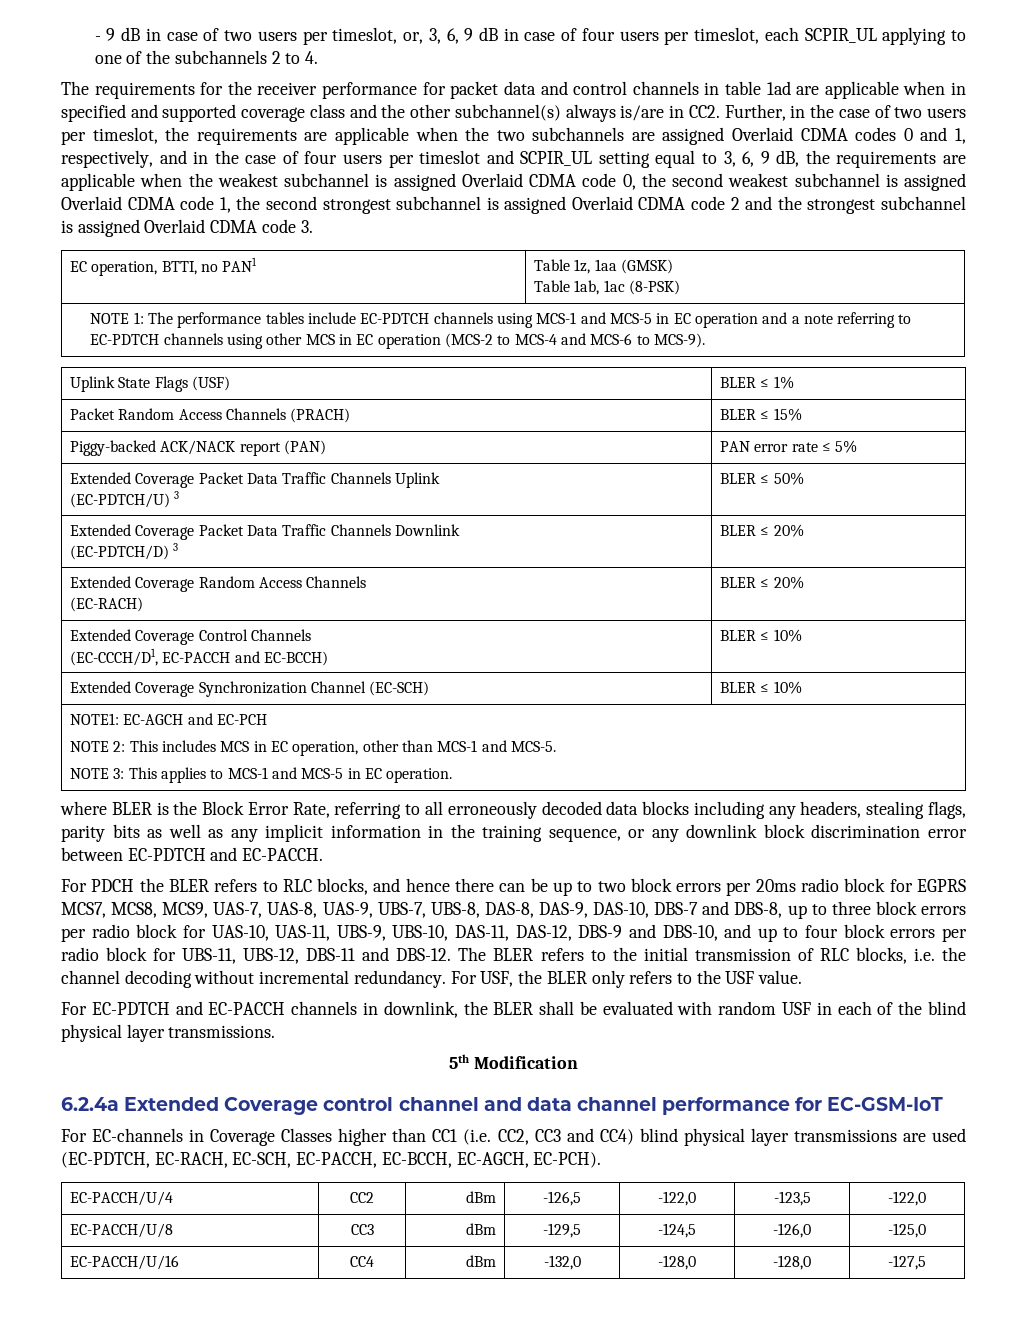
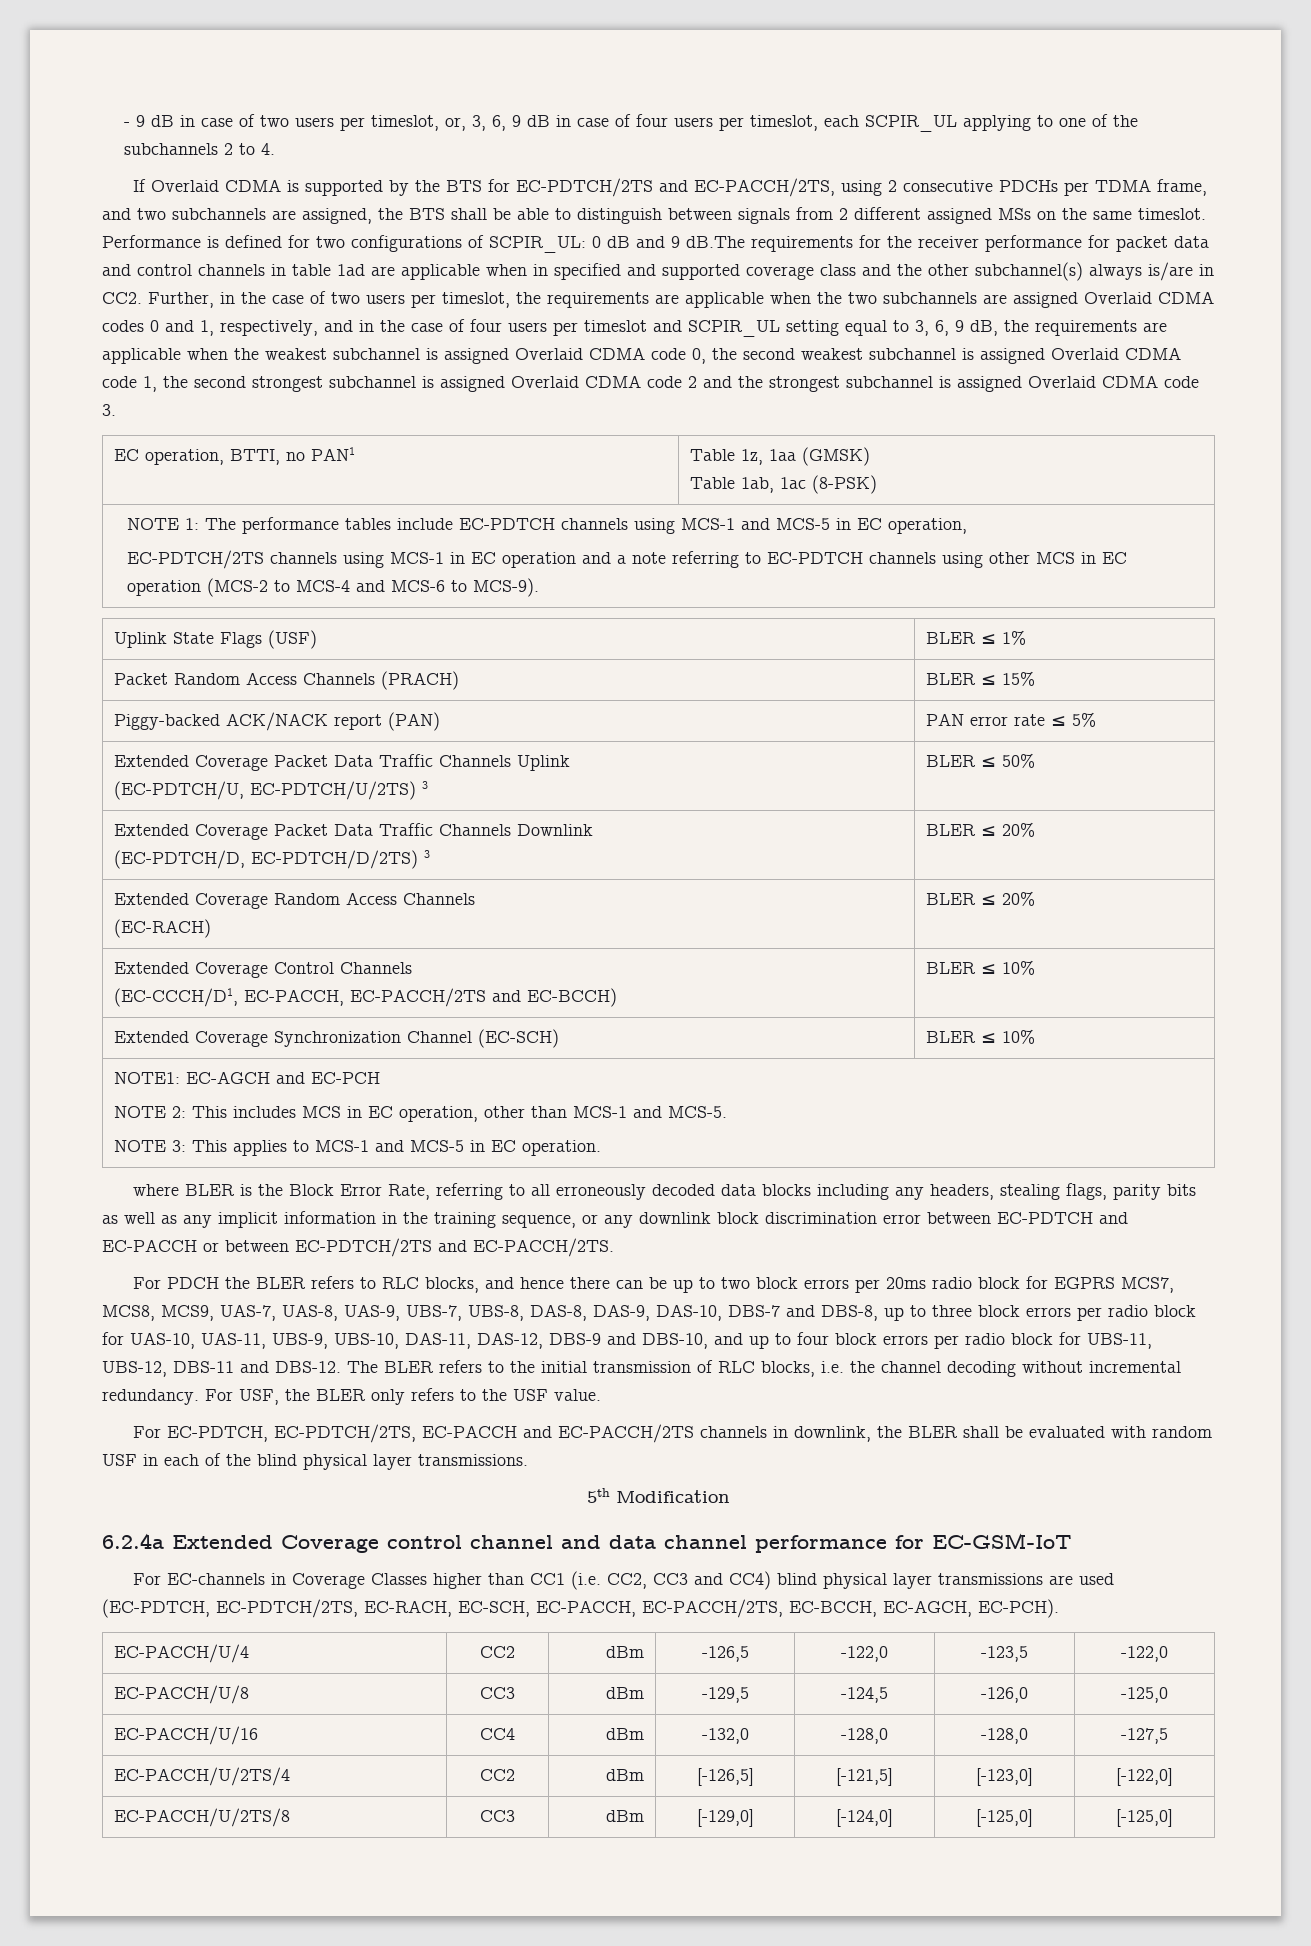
- The requirements for the receiver performance for packet data and control channels in table 1ad are applicable when in specified and supported coverage class and the other subchannel(s) always is/are in CC2. Further, in the case of two users per timeslot, the requirements are applicable when the two subchannels are assigned Overlaid CDMA codes 0 and 1, respectively, and in the case of four users per timeslot and SCPIR_UL setting equal to 3, 6, 9 dB, the requirements are applicable when the weakest subchannel is assigned Overlaid CDMA code 0, the second weakest subchannel is assigned Overlaid CDMA code 1, the second strongest subchannel is assigned Overlaid CDMA code 2 and the strongest subchannel is assigned Overlaid CDMA code 3.
+ If Overlaid CDMA is supported by the BTS for EC-PDTCH/2TS and EC-PACCH/2TS, using 2 consecutive PDCHs per TDMA frame, and two subchannels are assigned, the BTS shall be able to distinguish between signals from 2 different assigned MSs on the same timeslot. Performance is defined for two configurations of SCPIR_UL: 0 dB and 9 dB.The requirements for the receiver performance for packet data and control channels in table 1ad are applicable when in specified and supported coverage class and the other subchannel(s) always is/are in CC2. Further, in the case of two users per timeslot, the requirements are applicable when the two subchannels are assigned Overlaid CDMA codes 0 and 1, respectively, and in the case of four users per timeslot and SCPIR_UL setting equal to 3, 6, 9 dB, the requirements are applicable when the weakest subchannel is assigned Overlaid CDMA code 0, the second weakest subchannel is assigned Overlaid CDMA code 1, the second strongest subchannel is assigned Overlaid CDMA code 2 and the strongest subchannel is assigned Overlaid CDMA code 3.
- NOTE 1: The performance tables include EC-PDTCH channels using MCS-1 and MCS-5 in EC operation and a note referring to EC-PDTCH channels using other MCS in EC operation (MCS-2 to MCS-4 and MCS-6 to MCS-9).
+ NOTE 1: The performance tables include EC-PDTCH channels using MCS-1 and MCS-5 in EC operation,
+ EC-PDTCH/2TS channels using MCS-1 in EC operation and a note referring to EC-PDTCH channels using other MCS in EC operation (MCS-2 to MCS-4 and MCS-6 to MCS-9).
  Extended Coverage Packet Data Traffic Channels Uplink
- (EC-PDTCH/U) 3 | BLER ≤ 50%
+ (EC-PDTCH/U, EC-PDTCH/U/2TS) 3 | BLER ≤ 50%
  Extended Coverage Packet Data Traffic Channels Downlink
- (EC-PDTCH/D) 3 | BLER ≤ 20%
+ (EC-PDTCH/D, EC-PDTCH/D/2TS) 3 | BLER ≤ 20%
  Extended Coverage Control Channels
- (EC-CCCH/D1, EC-PACCH and EC-BCCH) | BLER ≤ 10%
+ (EC-CCCH/D1, EC-PACCH, EC-PACCH/2TS and EC-BCCH) | BLER ≤ 10%
- where BLER is the Block Error Rate, referring to all erroneously decoded data blocks including any headers, stealing flags, parity bits as well as any implicit information in the training sequence, or any downlink block discrimination error between EC-PDTCH and EC-PACCH.
+ where BLER is the Block Error Rate, referring to all erroneously decoded data blocks including any headers, stealing flags, parity bits as well as any implicit information in the training sequence, or any downlink block discrimination error between EC-PDTCH and EC-PACCH or between EC-PDTCH/2TS and EC-PACCH/2TS.
- For EC-PDTCH and EC-PACCH channels in downlink, the BLER shall be evaluated with random USF in each of the blind physical layer transmissions.
+ For EC-PDTCH, EC-PDTCH/2TS, EC-PACCH and EC-PACCH/2TS channels in downlink, the BLER shall be evaluated with random USF in each of the blind physical layer transmissions.
- For EC-channels in Coverage Classes higher than CC1 (i.e. CC2, CC3 and CC4) blind physical layer transmissions are used (EC-PDTCH, EC-RACH, EC-SCH, EC-PACCH, EC-BCCH, EC-AGCH, EC-PCH).
+ For EC-channels in Coverage Classes higher than CC1 (i.e. CC2, CC3 and CC4) blind physical layer transmissions are used (EC-PDTCH, EC-PDTCH/2TS, EC-RACH, EC-SCH, EC-PACCH, EC-PACCH/2TS, EC-BCCH, EC-AGCH, EC-PCH).
+ EC-PACCH/U/2TS/4 | CC2 | dBm | [-126,5] | [-121,5] | [-123,0] | [-122,0]
+ EC-PACCH/U/2TS/8 | CC3 | dBm | [-129,0] | [-124,0] | [-125,0] | [-125,0]

